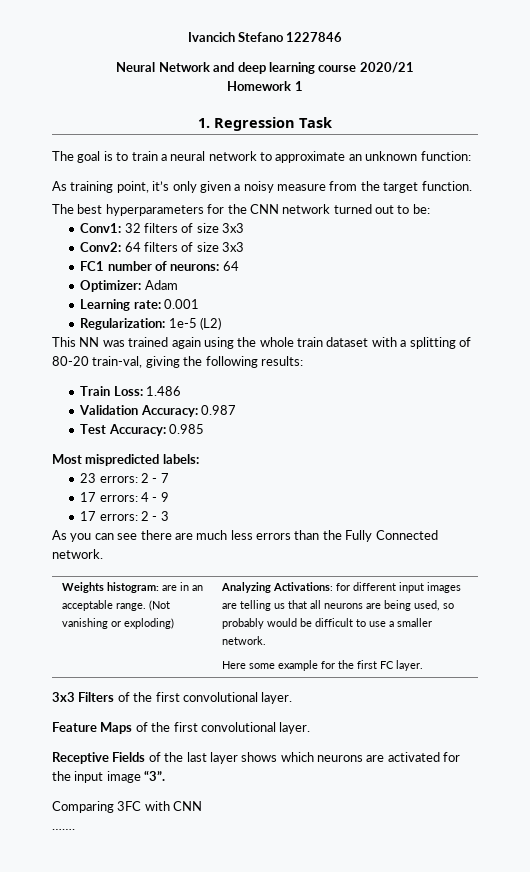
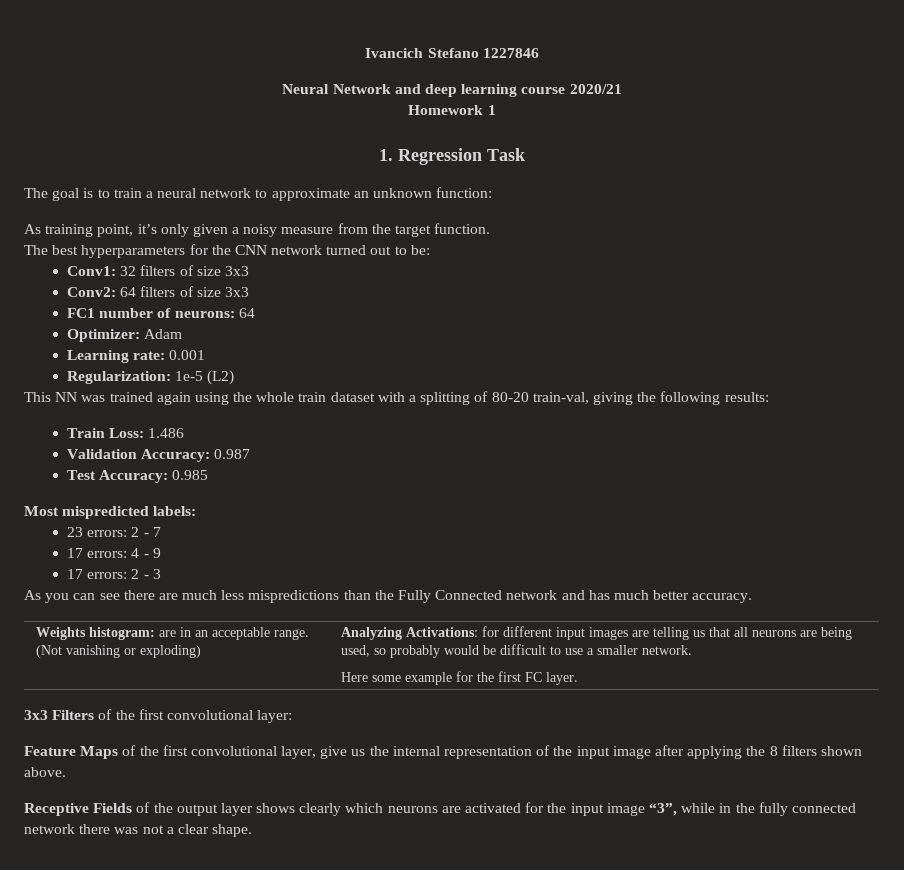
- As you can see there are much less errors than the Fully Connected network.
+ As you can see there are much less mispredictions than the Fully Connected network and has much better accuracy.
- 3x3 Filters of the first convolutional layer.
+ 3x3 Filters of the first convolutional layer:
- Feature Maps of the first convolutional layer.
+ Feature Maps of the first convolutional layer, give us the internal representation of the input image after applying the 8 filters shown above.
- Receptive Fields of the last layer shows which neurons are activated for the input image “3”.
- Comparing 3FC with CNN
- …….
+ Receptive Fields of the output layer shows clearly which neurons are activated for the input image “3”, while in the fully connected network there was not a clear shape.

